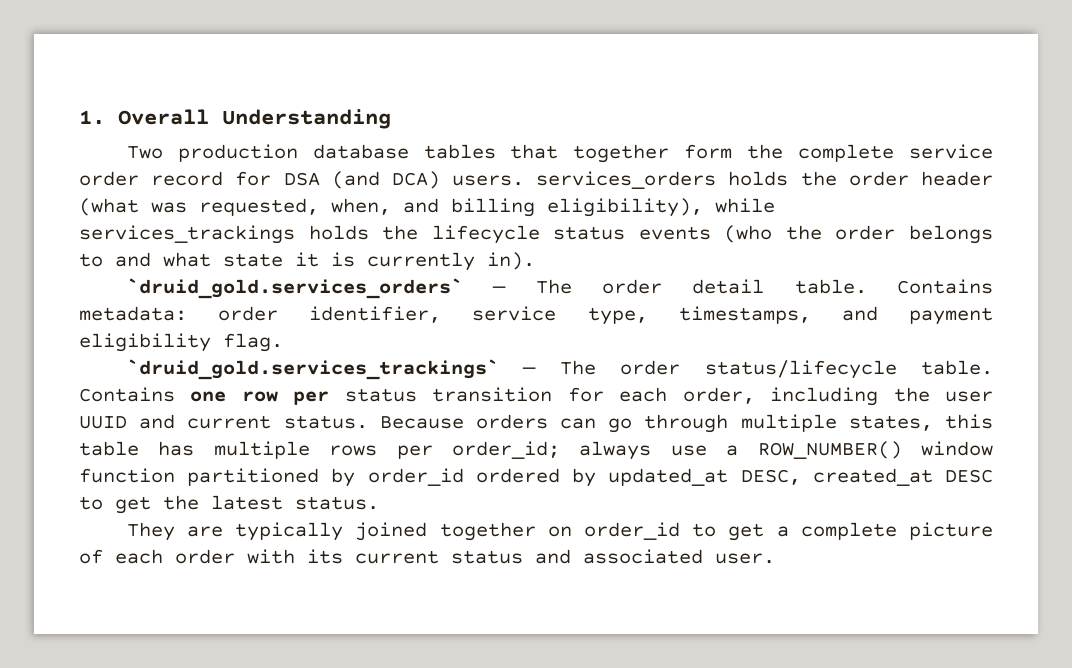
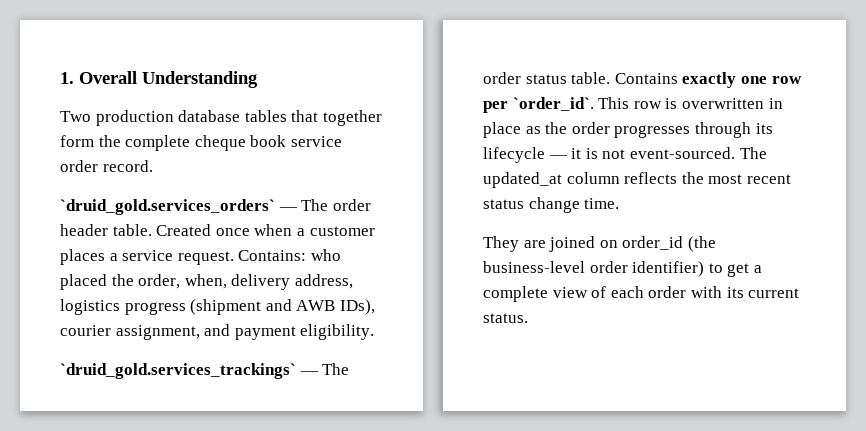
- Two production database tables that together form the complete service order record for DSA (and DCA) users. services_orders holds the order header (what was requested, when, and billing eligibility), while services_trackings holds the lifecycle status events (who the order belongs to and what state it is currently in).
- `druid_gold.services_orders` — The order detail table. Contains metadata: order identifier, service type, timestamps, and payment eligibility flag.
+ Two production database tables that together form the complete cheque book service order record.
+ `druid_gold.services_orders` — The order header table. Created once when a customer places a service request. Contains: who placed the order, when, delivery address, logistics progress (shipment and AWB IDs), courier assignment, and payment eligibility.
- `druid_gold.services_trackings` — The order status/lifecycle table. Contains one row per status transition for each order, including the user UUID and current status. Because orders can go through multiple states, this table has multiple rows per order_id; always use a ROW_NUMBER() window function partitioned by order_id ordered by updated_at DESC, created_at DESC to get the latest status.
- They are typically joined together on order_id to get a complete picture of each order with its current status and associated user.
+ `druid_gold.services_trackings` — The order status table. Contains exactly one row per `order_id`. This row is overwritten in place as the order progresses through its lifecycle — it is not event-sourced. The updated_at column reflects the most recent status change time.
+ They are joined on order_id (the business-level order identifier) to get a complete view of each order with its current status.

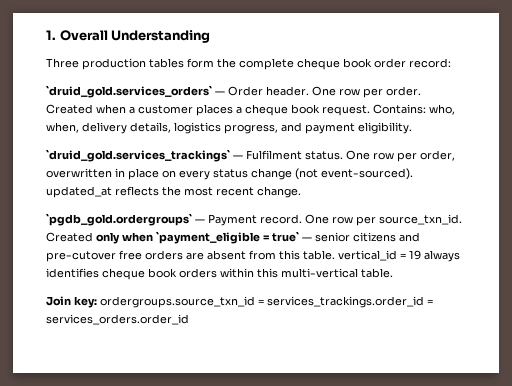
- Two production database tables that together form the complete cheque book service order record.
+ Three production tables form the complete cheque book order record:
- `druid_gold.services_orders` — The order header table. Created once when a customer places a service request. Contains: who placed the order, when, delivery address, logistics progress (shipment and AWB IDs), courier assignment, and payment eligibility.
+ `druid_gold.services_orders` — Order header. One row per order. Created when a customer places a cheque book request. Contains: who, when, delivery details, logistics progress, and payment eligibility.
- `druid_gold.services_trackings` — The order status table. Contains exactly one row per `order_id`. This row is overwritten in place as the order progresses through its lifecycle — it is not event-sourced. The updated_at column reflects the most recent status change time.
- They are joined on order_id (the business-level order identifier) to get a complete view of each order with its current status.
+ `druid_gold.services_trackings` — Fulfilment status. One row per order, overwritten in place on every status change (not event-sourced). updated_at reflects the most recent change.
+ `pgdb_gold.ordergroups` — Payment record. One row per source_txn_id. Created only when `payment_eligible = true` — senior citizens and pre-cutover free orders are absent from this table. vertical_id = 19 always identifies cheque book orders within this multi-vertical table.
+ Join key: ordergroups.source_txn_id = services_trackings.order_id = services_orders.order_id

